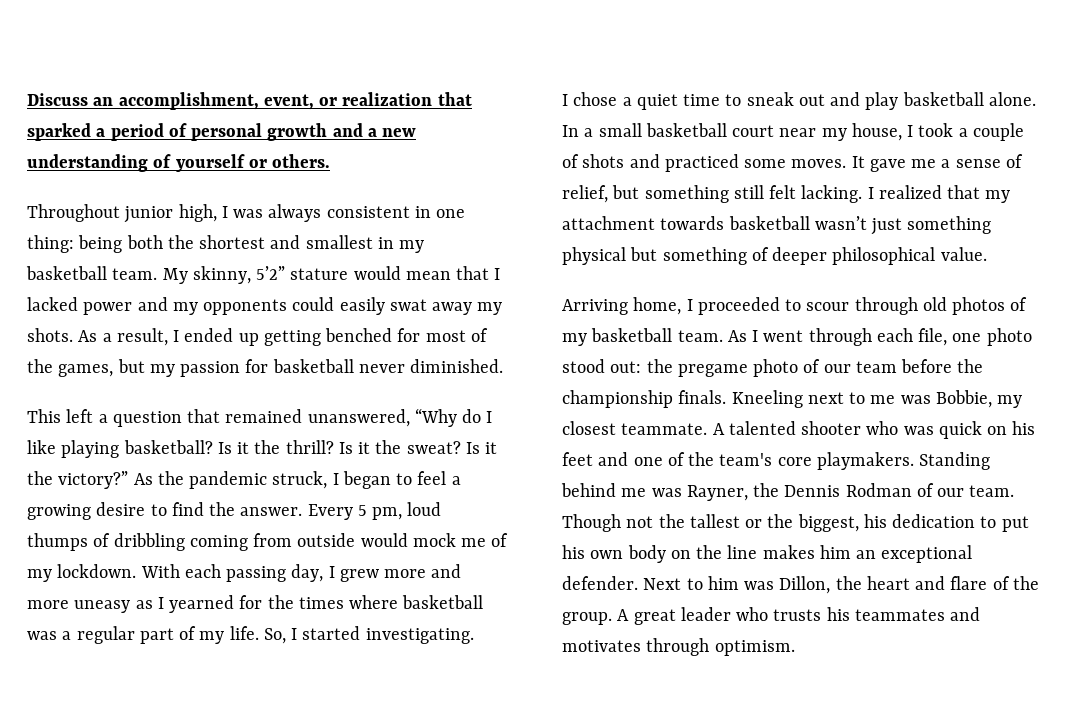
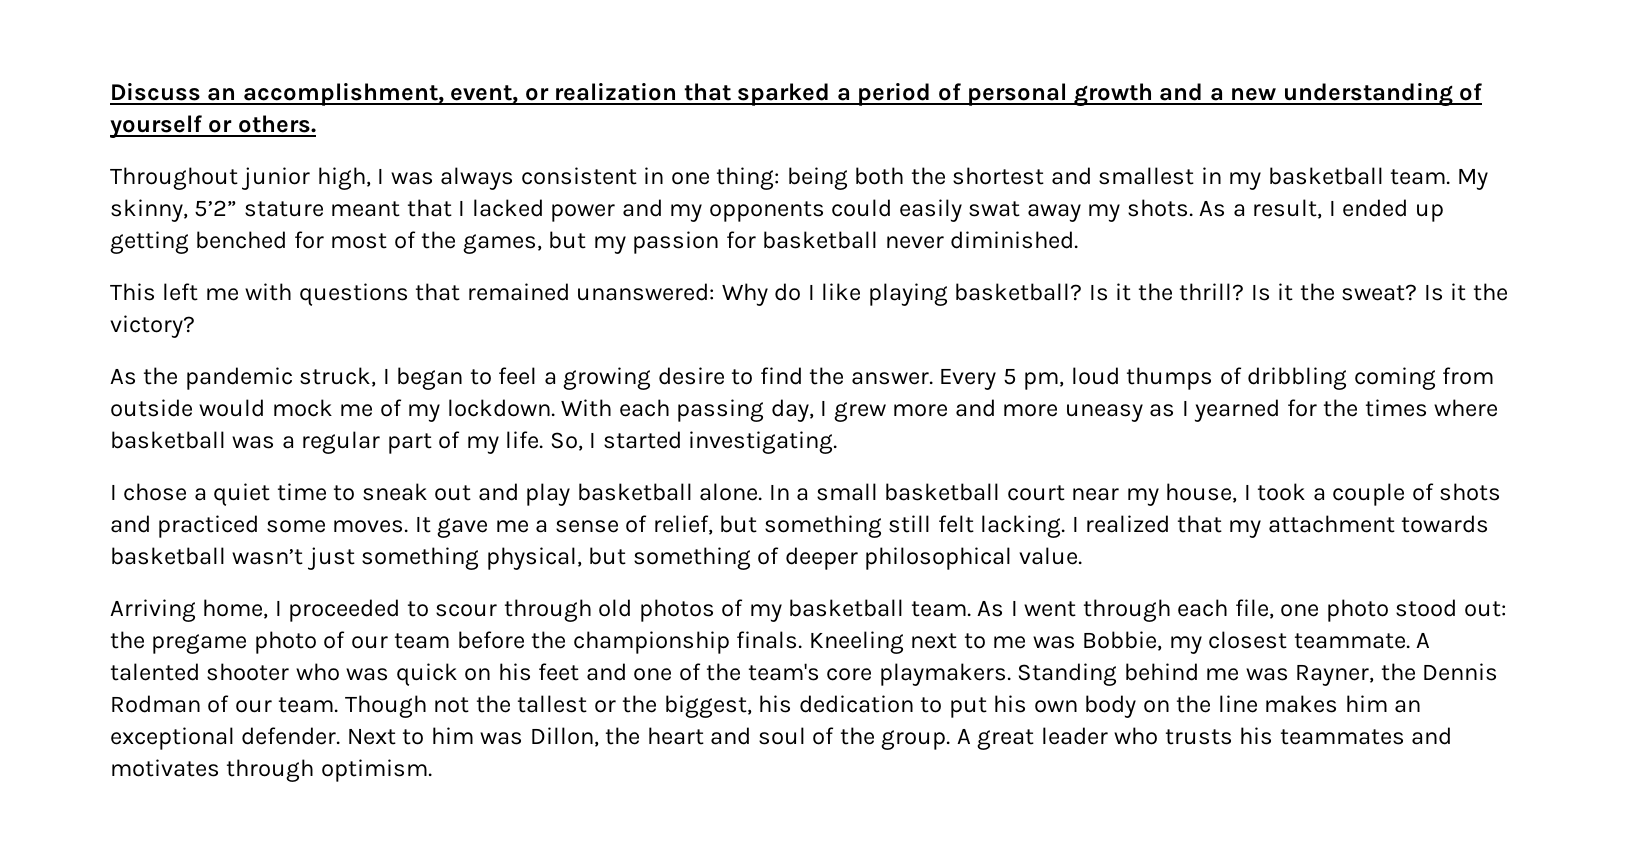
- My skinny, 5’2” stature would mean that I lacked power and my opponents could easily swat away my shots.
+ My skinny, 5’2” stature meant that I lacked power and my opponents could easily swat away my shots.
- This left a question that remained unanswered, “Why do I like playing basketball?
+ This left me with questions that remained unanswered: Why do I like playing basketball?
- Is it the victory?” As the pandemic struck, I began to feel a growing desire to find the answer.
+ Is it the victory?
+ As the pandemic struck, I began to feel a growing desire to find the answer.
- I realized that my attachment towards basketball wasn’t just something physical but something of deeper philosophical value.
+ I realized that my attachment towards basketball wasn’t just something physical, but something of deeper philosophical value.
- Next to him was Dillon, the heart and flare of the group.
+ Next to him was Dillon, the heart and soul of the group.

